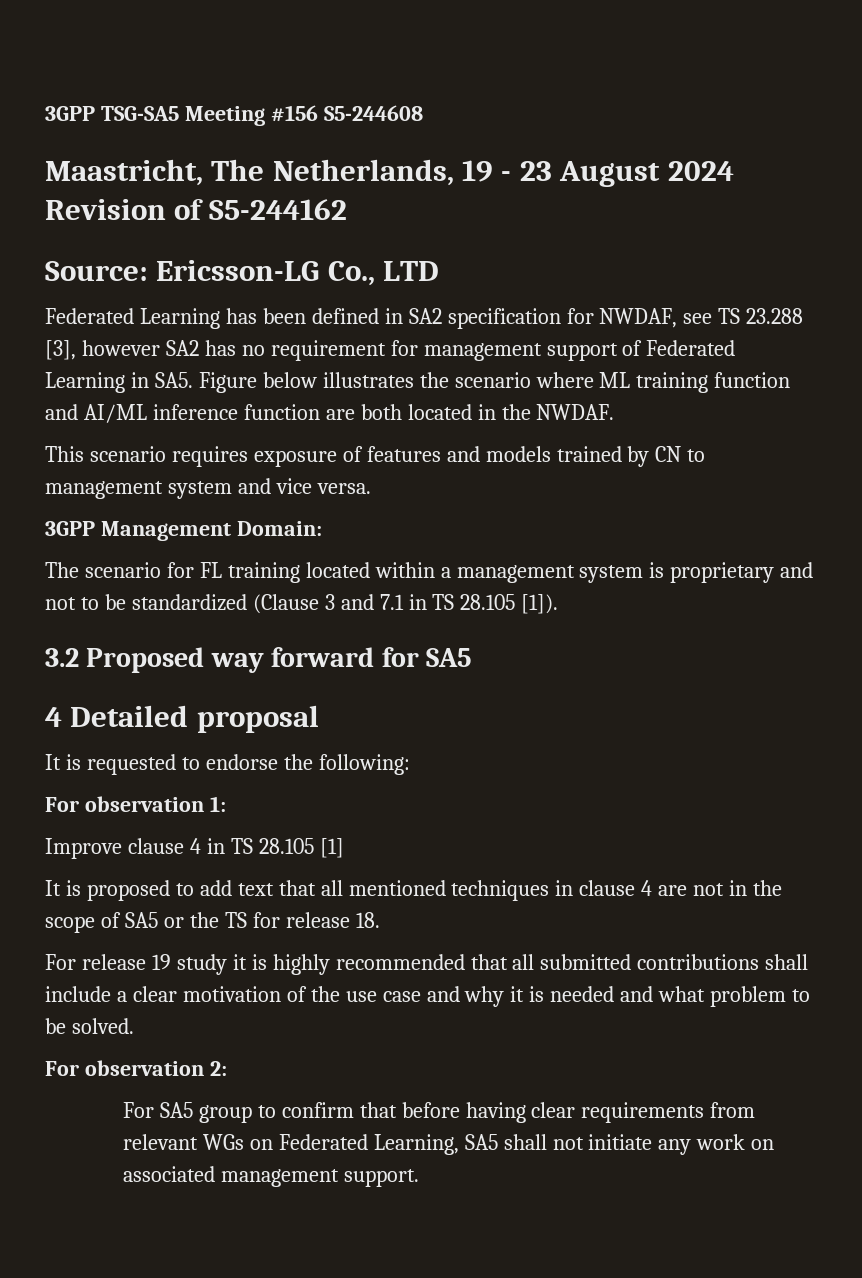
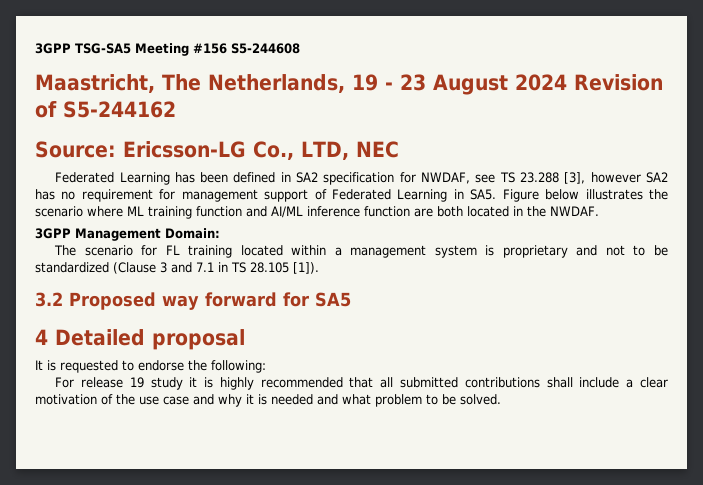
- Source: Ericsson-LG Co., LTD
+ Source: Ericsson-LG Co., LTD, NEC
- This scenario requires exposure of features and models trained by CN to management system and vice versa.
- For observation 1:
- Improve clause 4 in TS 28.105 [1]
- It is proposed to add text that all mentioned techniques in clause 4 are not in the scope of SA5 or the TS for release 18.
- For observation 2:
- For SA5 group to confirm that before having clear requirements from relevant WGs on Federated Learning, SA5 shall not initiate any work on associated management support.

